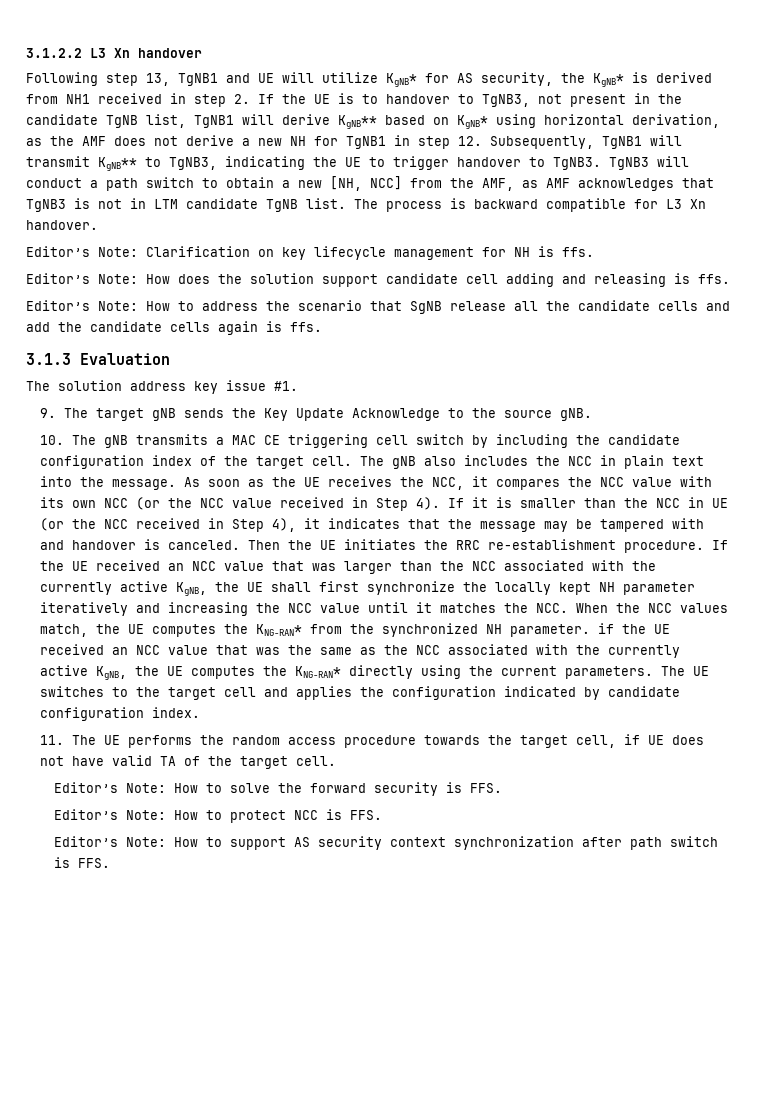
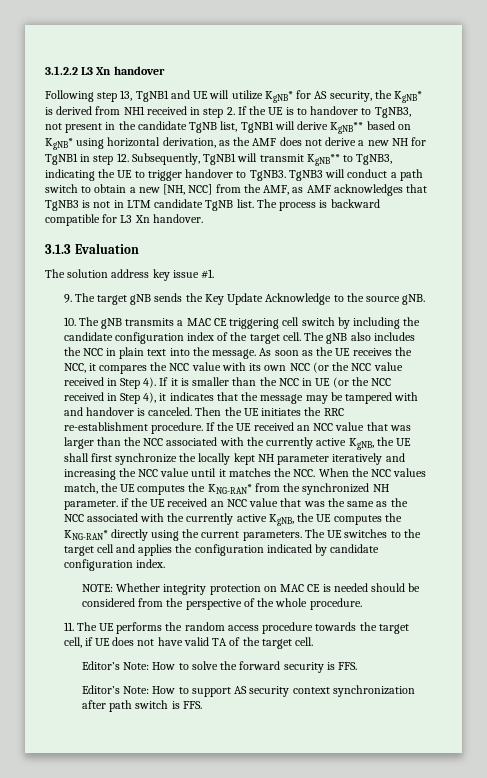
- Editor’s Note: Clarification on key lifecycle management for NH is ffs.
- Editor’s Note: How does the solution support candidate cell adding and releasing is ffs.
- Editor’s Note: How to address the scenario that SgNB release all the candidate cells and add the candidate cells again is ffs.
+ NOTE: Whether integrity protection on MAC CE is needed should be considered from the perspective of the whole procedure.
- Editor’s Note: How to protect NCC is FFS.

